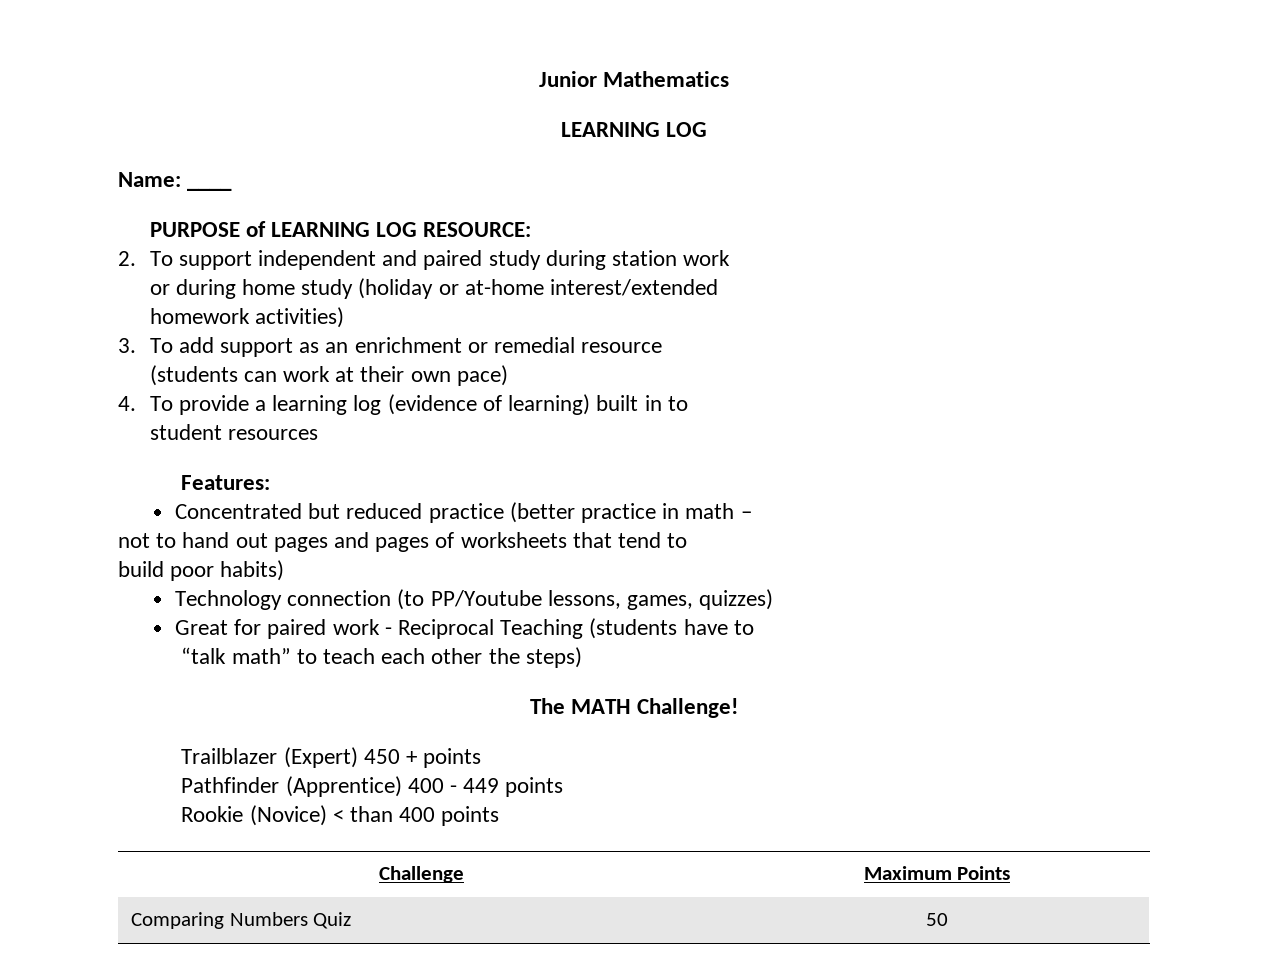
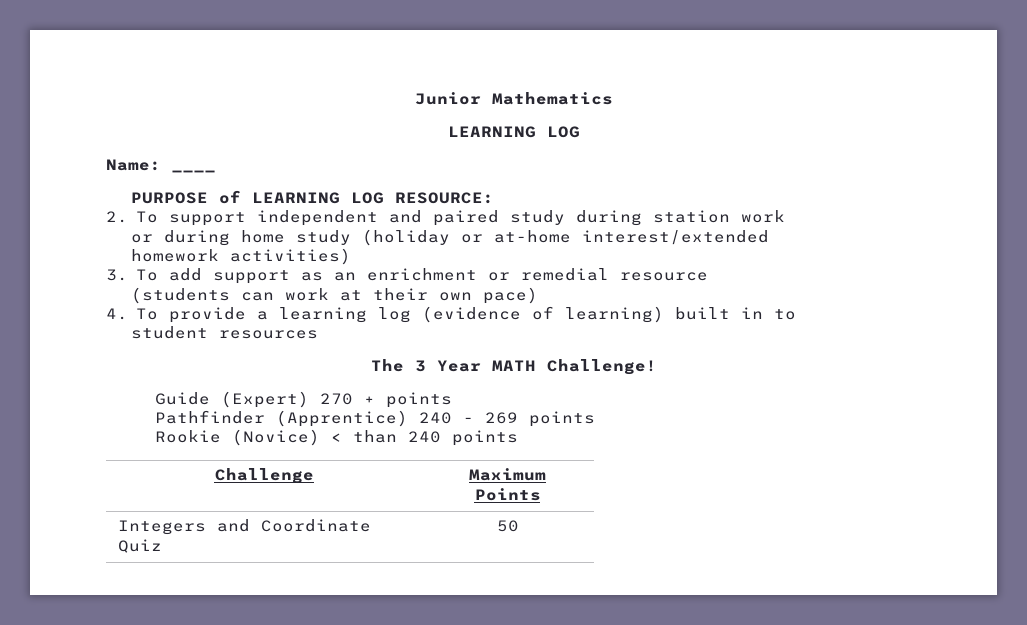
- Features:
- Concentrated but reduced practice (better practice in math –
- not to hand out pages and pages of worksheets that tend to
- build poor habits)
- Technology connection (to PP/Youtube lessons, games, quizzes)
- Great for paired work - Reciprocal Teaching (students have to
- “talk math” to teach each other the steps)
- The MATH Challenge!
+ The 3 Year MATH Challenge!
- Trailblazer (Expert) 450 + points
+ Guide (Expert) 270 + points
- Pathfinder (Apprentice) 400 - 449 points
+ Pathfinder (Apprentice) 240 - 269 points
- Rookie (Novice) < than 400 points
+ Rookie (Novice) < than 240 points
- Comparing Numbers Quiz | 50
+ Integers and Coordinate Quiz | 50

